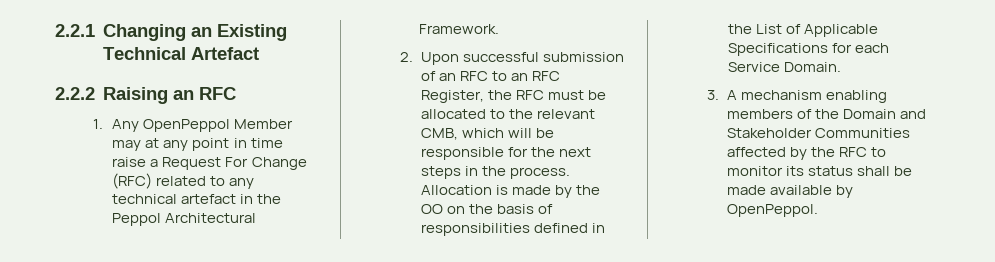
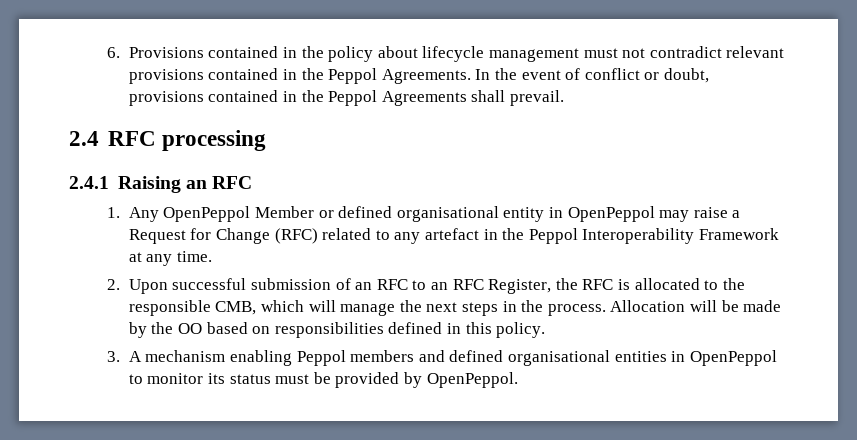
- 2.2.1 Changing an Existing Technical Artefact
- 2.2.2 Raising an RFC
+ 6. Provisions contained in the policy about lifecycle management must not contradict relevant provisions contained in the Peppol Agreements. In the event of conflict or doubt, provisions contained in the Peppol Agreements shall prevail.
+ 2.4 RFC processing
+ 2.4.1 Raising an RFC
- 1. Any OpenPeppol Member may at any point in time raise a Request For Change (RFC) related to any technical artefact in the Peppol Architectural Framework.
+ 1. Any OpenPeppol Member or defined organisational entity in OpenPeppol may raise a Request for Change (RFC) related to any artefact in the Peppol Interoperability Framework at any time.
- 2. Upon successful submission of an RFC to an RFC Register, the RFC must be allocated to the relevant CMB, which will be responsible for the next steps in the process.
+ 2. Upon successful submission of an RFC to an RFC Register, the RFC is allocated to the responsible CMB, which will manage the next steps in the process.
- Allocation is made by the OO on the basis of responsibilities defined in the List of Applicable Specifications for each Service Domain.
- 3. A mechanism enabling members of the Domain and Stakeholder Communities affected by the RFC to monitor its status shall be made available by OpenPeppol.
+ Allocation will be made by the OO based on responsibilities defined in this policy.
+ 3. A mechanism enabling Peppol members and defined organisational entities in OpenPeppol to monitor its status must be provided by OpenPeppol.

